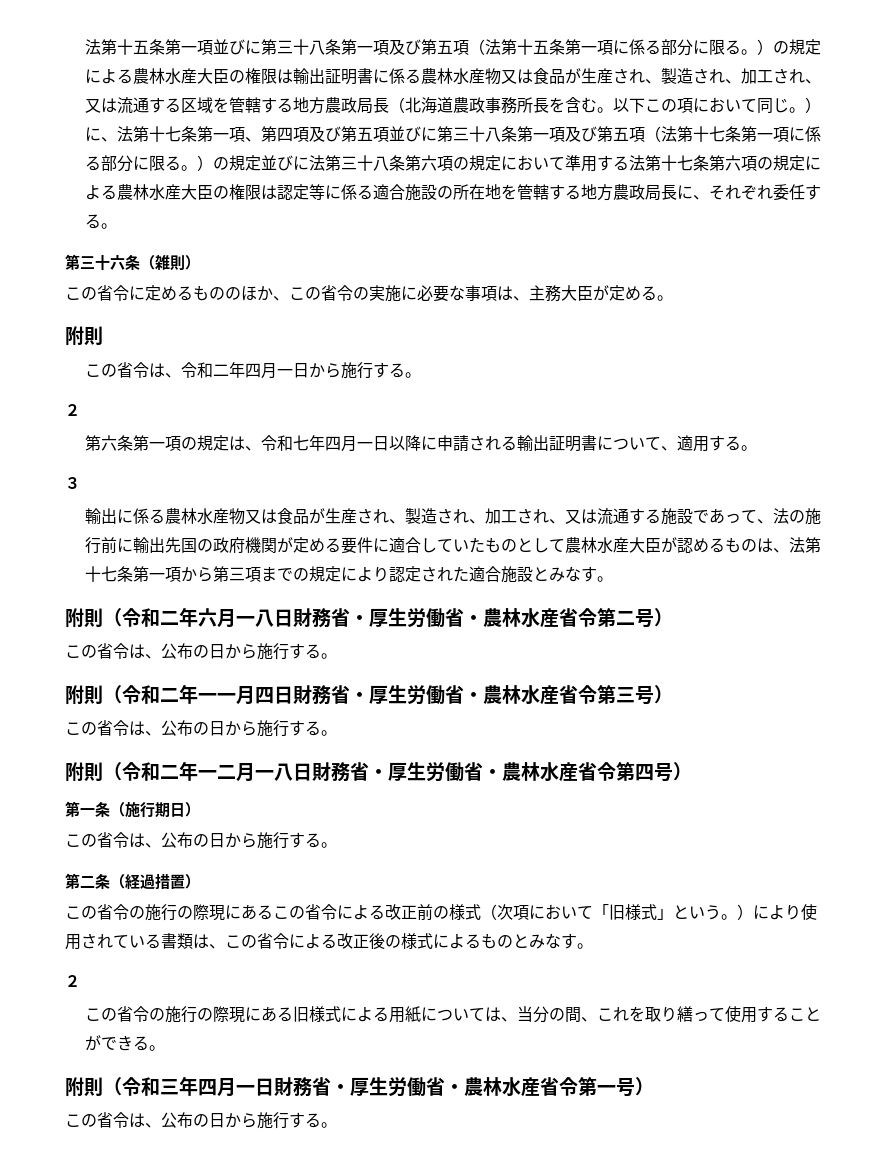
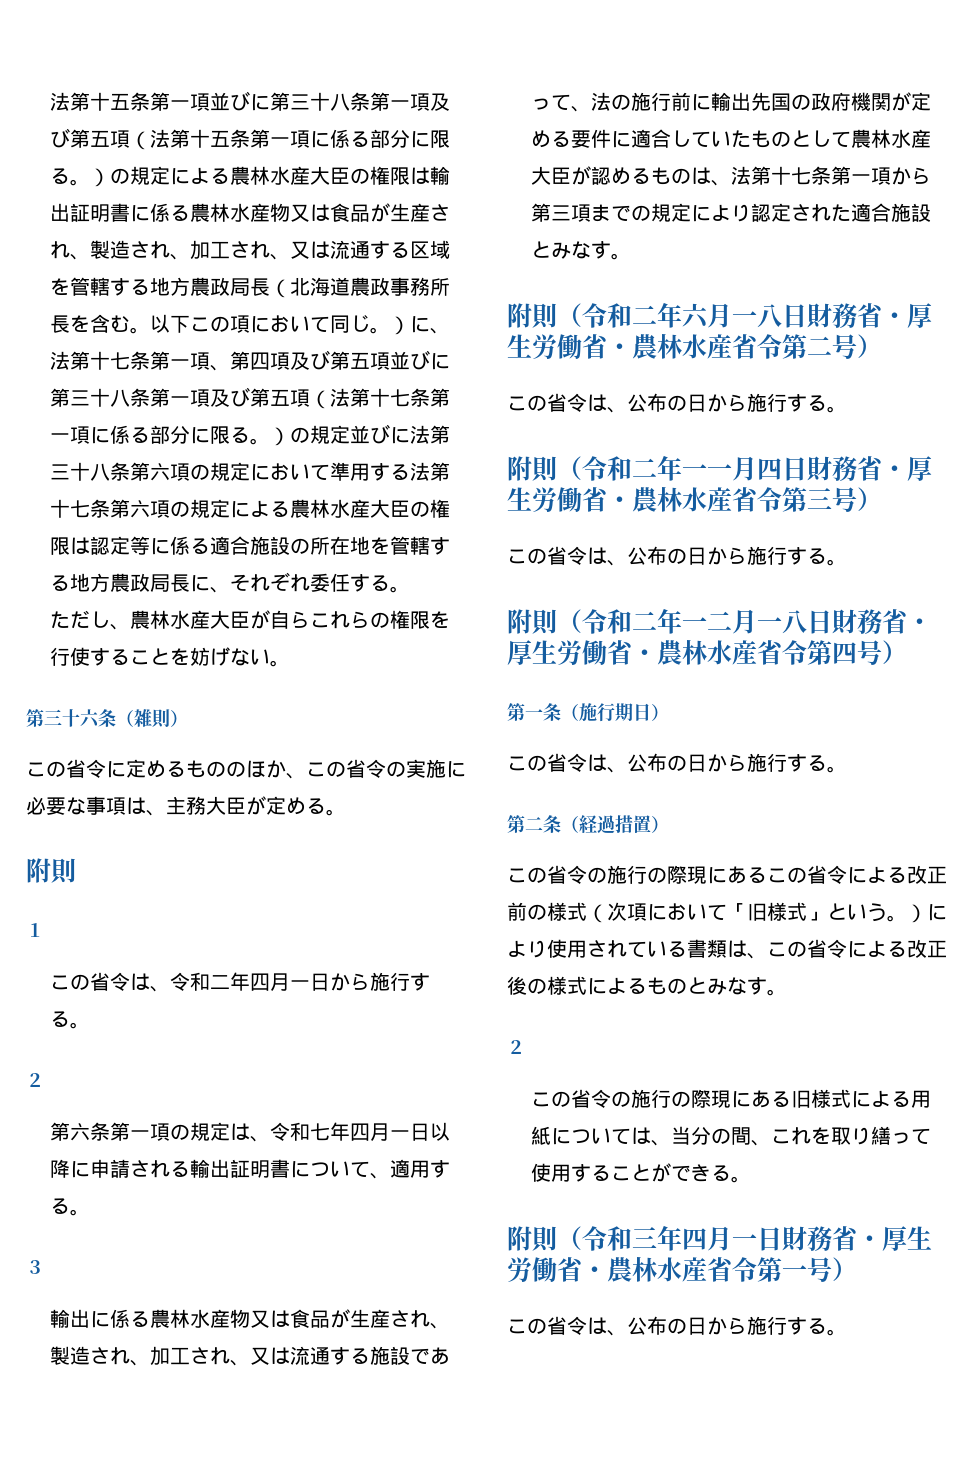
+ ただし、農林水産大臣が自らこれらの権限を行使することを妨げない。
+ １

